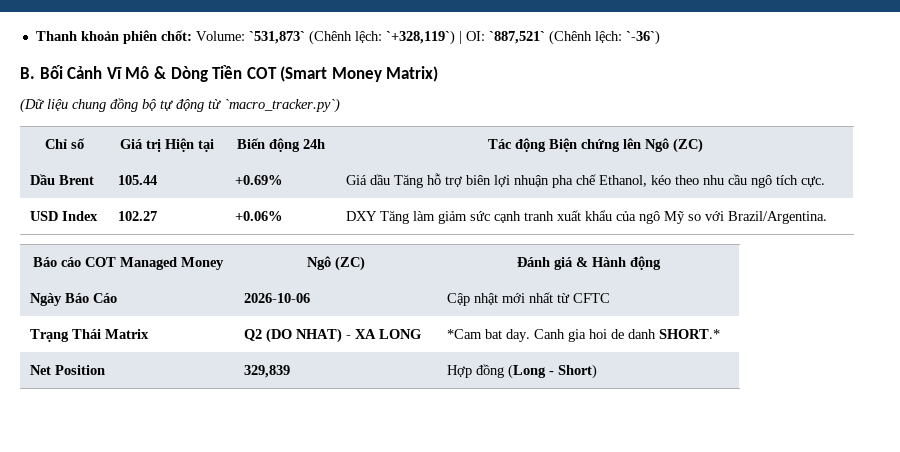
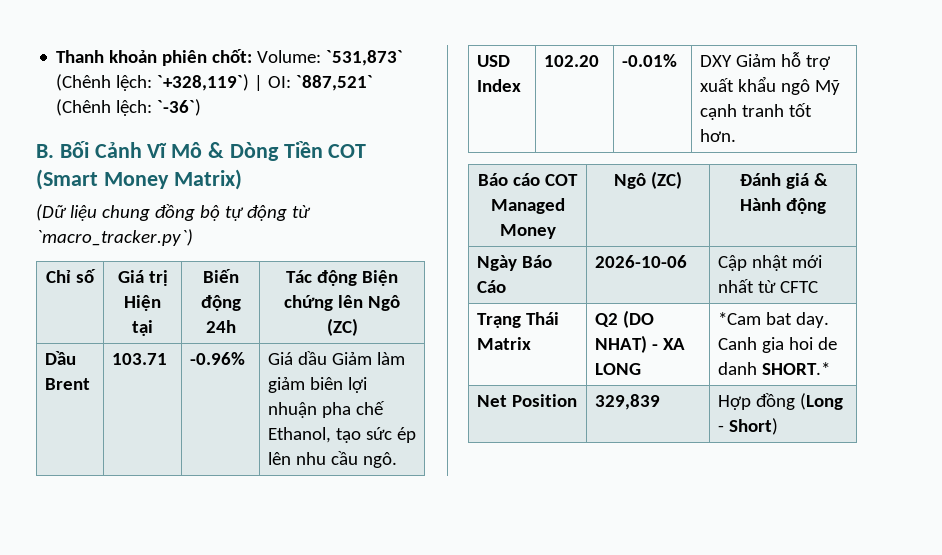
- Dầu Brent | 105.44 | +0.69% | Giá dầu Tăng hỗ trợ biên lợi nhuận pha chế Ethanol, kéo theo nhu cầu ngô tích cực.
+ Dầu Brent | 103.71 | -0.96% | Giá dầu Giảm làm giảm biên lợi nhuận pha chế Ethanol, tạo sức ép lên nhu cầu ngô.
- USD Index | 102.27 | +0.06% | DXY Tăng làm giảm sức cạnh tranh xuất khẩu của ngô Mỹ so với Brazil/Argentina.
+ USD Index | 102.20 | -0.01% | DXY Giảm hỗ trợ xuất khẩu ngô Mỹ cạnh tranh tốt hơn.

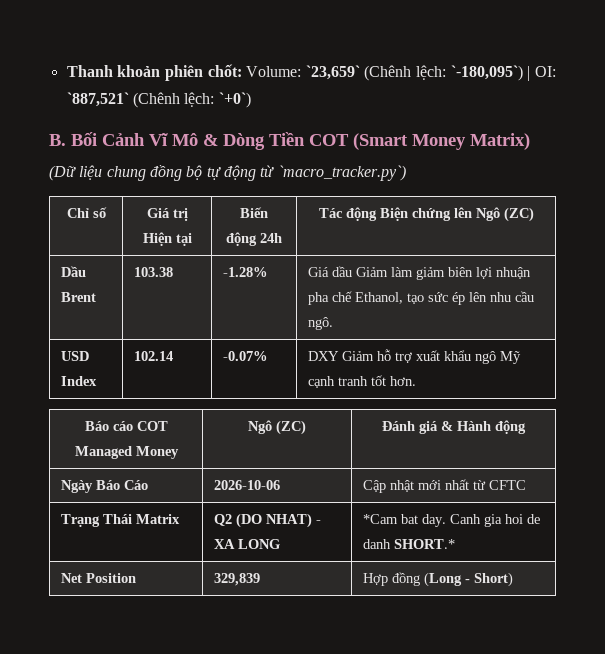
- Thanh khoản phiên chốt: Volume: `531,873` (Chênh lệch: `+328,119`) | OI: `887,521` (Chênh lệch: `-36`)
+ Thanh khoản phiên chốt: Volume: `23,659` (Chênh lệch: `-180,095`) | OI: `887,521` (Chênh lệch: `+0`)
- Dầu Brent | 103.71 | -0.96% | Giá dầu Giảm làm giảm biên lợi nhuận pha chế Ethanol, tạo sức ép lên nhu cầu ngô.
+ Dầu Brent | 103.38 | -1.28% | Giá dầu Giảm làm giảm biên lợi nhuận pha chế Ethanol, tạo sức ép lên nhu cầu ngô.
- USD Index | 102.20 | -0.01% | DXY Giảm hỗ trợ xuất khẩu ngô Mỹ cạnh tranh tốt hơn.
+ USD Index | 102.14 | -0.07% | DXY Giảm hỗ trợ xuất khẩu ngô Mỹ cạnh tranh tốt hơn.

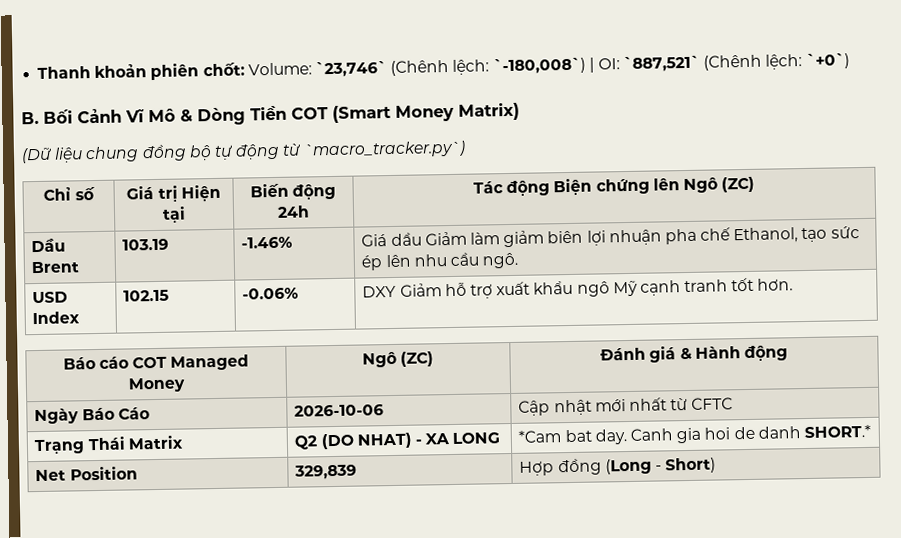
- Thanh khoản phiên chốt: Volume: `23,659` (Chênh lệch: `-180,095`) | OI: `887,521` (Chênh lệch: `+0`)
+ Thanh khoản phiên chốt: Volume: `23,746` (Chênh lệch: `-180,008`) | OI: `887,521` (Chênh lệch: `+0`)
- Dầu Brent | 103.38 | -1.28% | Giá dầu Giảm làm giảm biên lợi nhuận pha chế Ethanol, tạo sức ép lên nhu cầu ngô.
+ Dầu Brent | 103.19 | -1.46% | Giá dầu Giảm làm giảm biên lợi nhuận pha chế Ethanol, tạo sức ép lên nhu cầu ngô.
- USD Index | 102.14 | -0.07% | DXY Giảm hỗ trợ xuất khẩu ngô Mỹ cạnh tranh tốt hơn.
+ USD Index | 102.15 | -0.06% | DXY Giảm hỗ trợ xuất khẩu ngô Mỹ cạnh tranh tốt hơn.

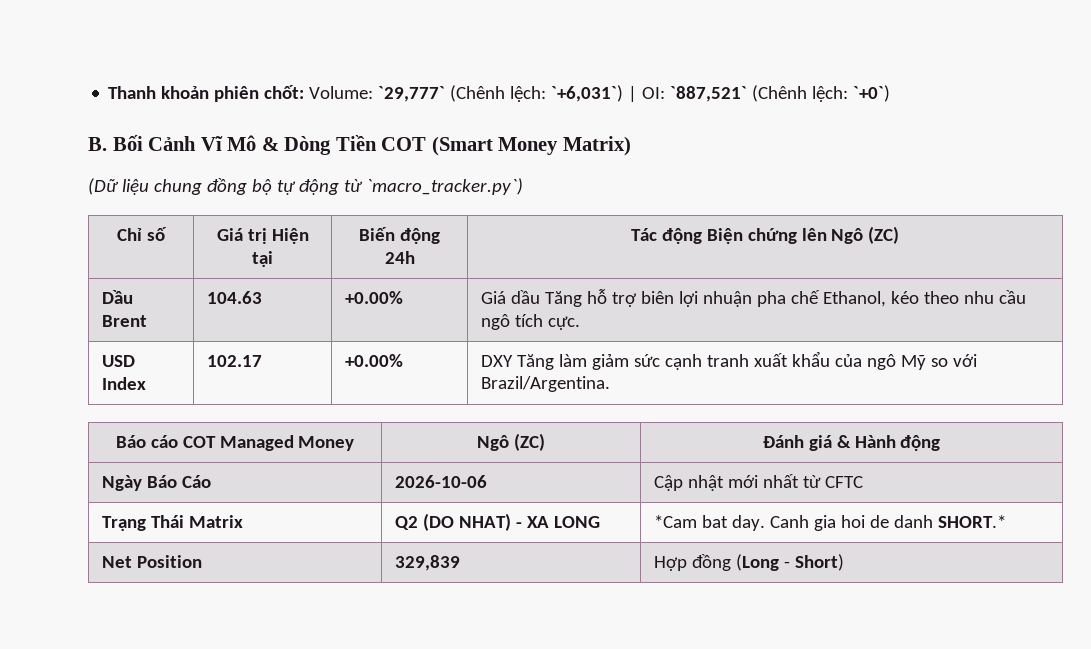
- Thanh khoản phiên chốt: Volume: `23,746` (Chênh lệch: `-180,008`) | OI: `887,521` (Chênh lệch: `+0`)
+ Thanh khoản phiên chốt: Volume: `29,777` (Chênh lệch: `+6,031`) | OI: `887,521` (Chênh lệch: `+0`)
- Dầu Brent | 103.19 | -1.46% | Giá dầu Giảm làm giảm biên lợi nhuận pha chế Ethanol, tạo sức ép lên nhu cầu ngô.
+ Dầu Brent | 104.63 | +0.00% | Giá dầu Tăng hỗ trợ biên lợi nhuận pha chế Ethanol, kéo theo nhu cầu ngô tích cực.
- USD Index | 102.15 | -0.06% | DXY Giảm hỗ trợ xuất khẩu ngô Mỹ cạnh tranh tốt hơn.
+ USD Index | 102.17 | +0.00% | DXY Tăng làm giảm sức cạnh tranh xuất khẩu của ngô Mỹ so với Brazil/Argentina.

